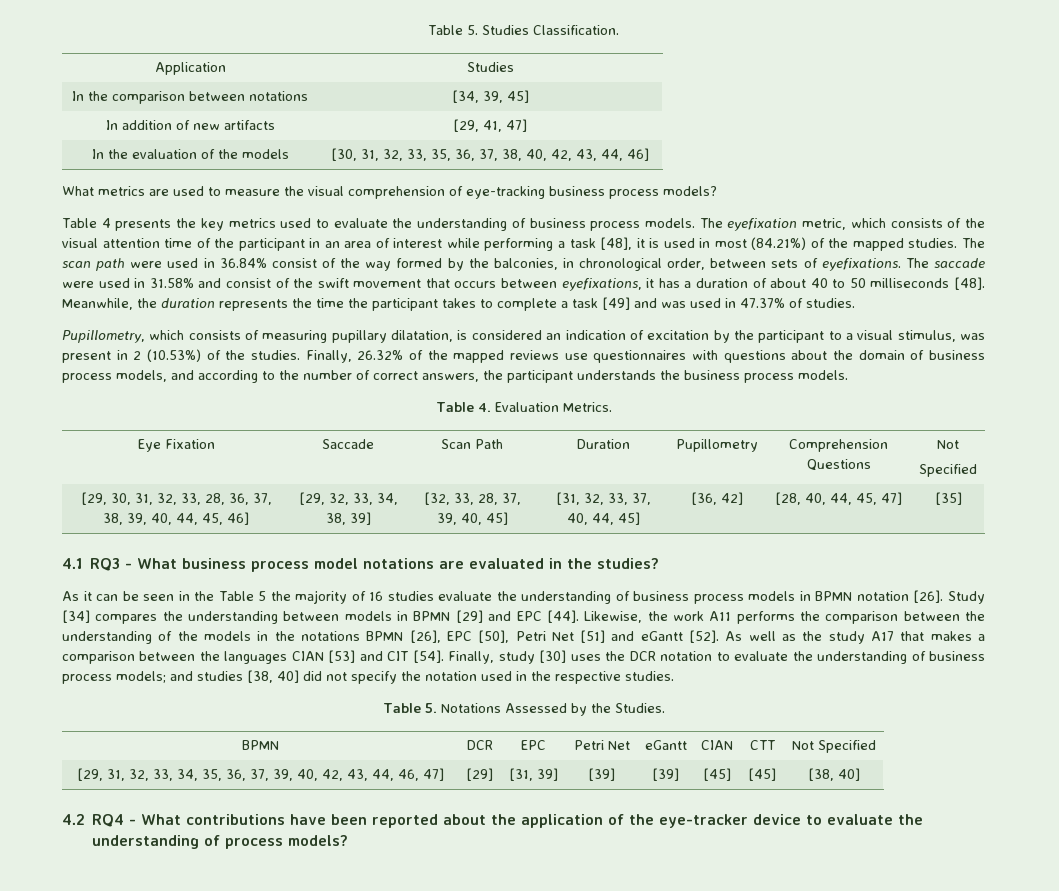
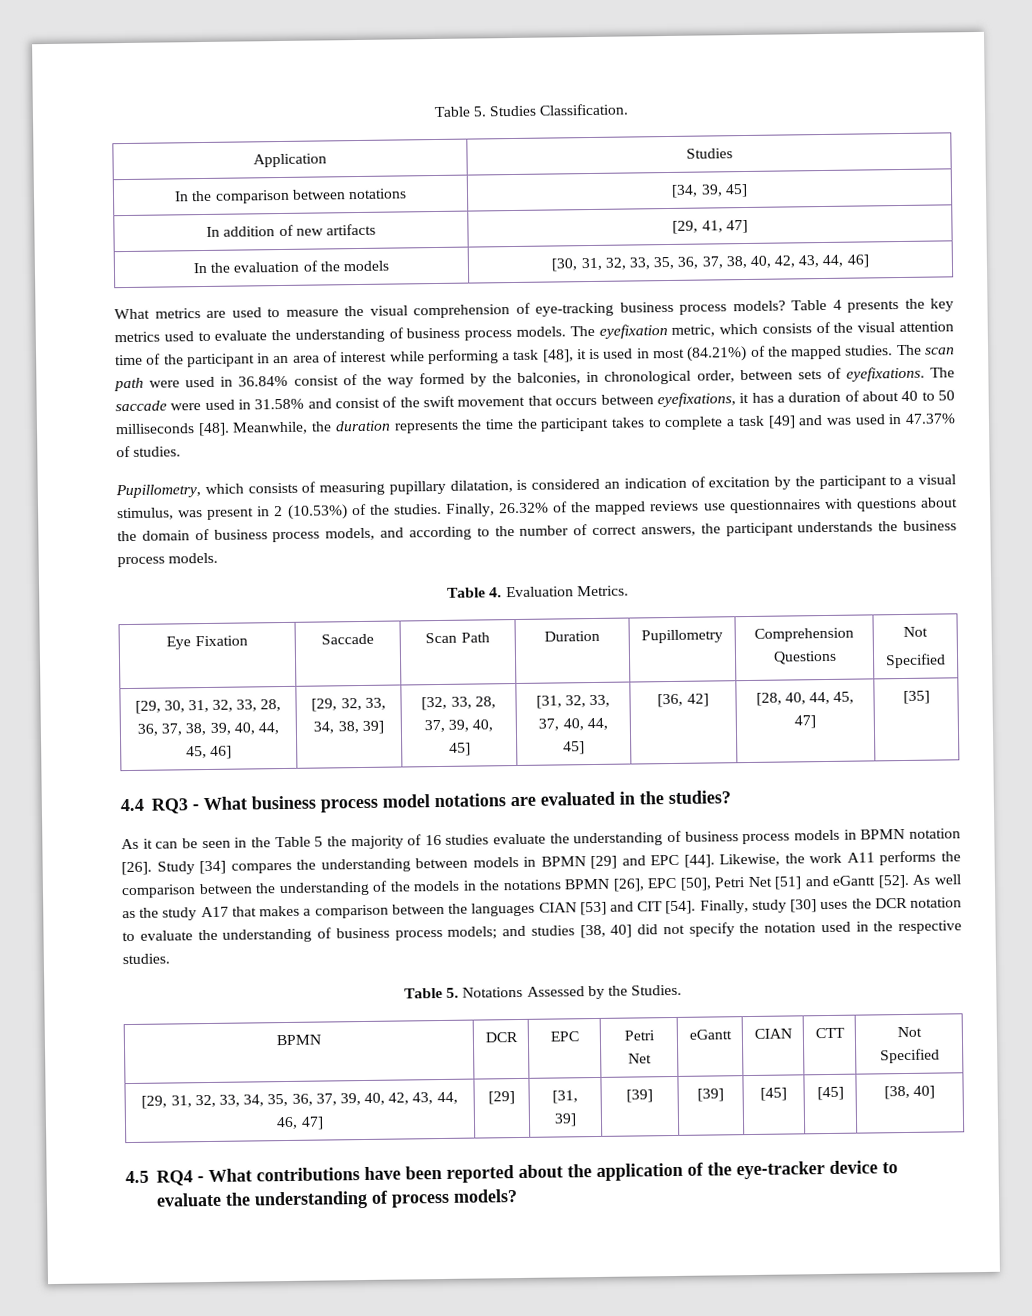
- What metrics are used to measure the visual comprehension of eye-tracking business process models?
- Table 4 presents the key metrics used to evaluate the understanding of business process models.
+ What metrics are used to measure the visual comprehension of eye-tracking business process models? Table 4 presents the key metrics used to evaluate the understanding of business process models.
- 4.1 RQ3 - What business process model notations are evaluated in the studies?
+ 4.4 RQ3 - What business process model notations are evaluated in the studies?
- 4.2 RQ4 - What contributions have been reported about the application of the eye-tracker device to evaluate the understanding of process models?
+ 4.5 RQ4 - What contributions have been reported about the application of the eye-tracker device to evaluate the understanding of process models?

